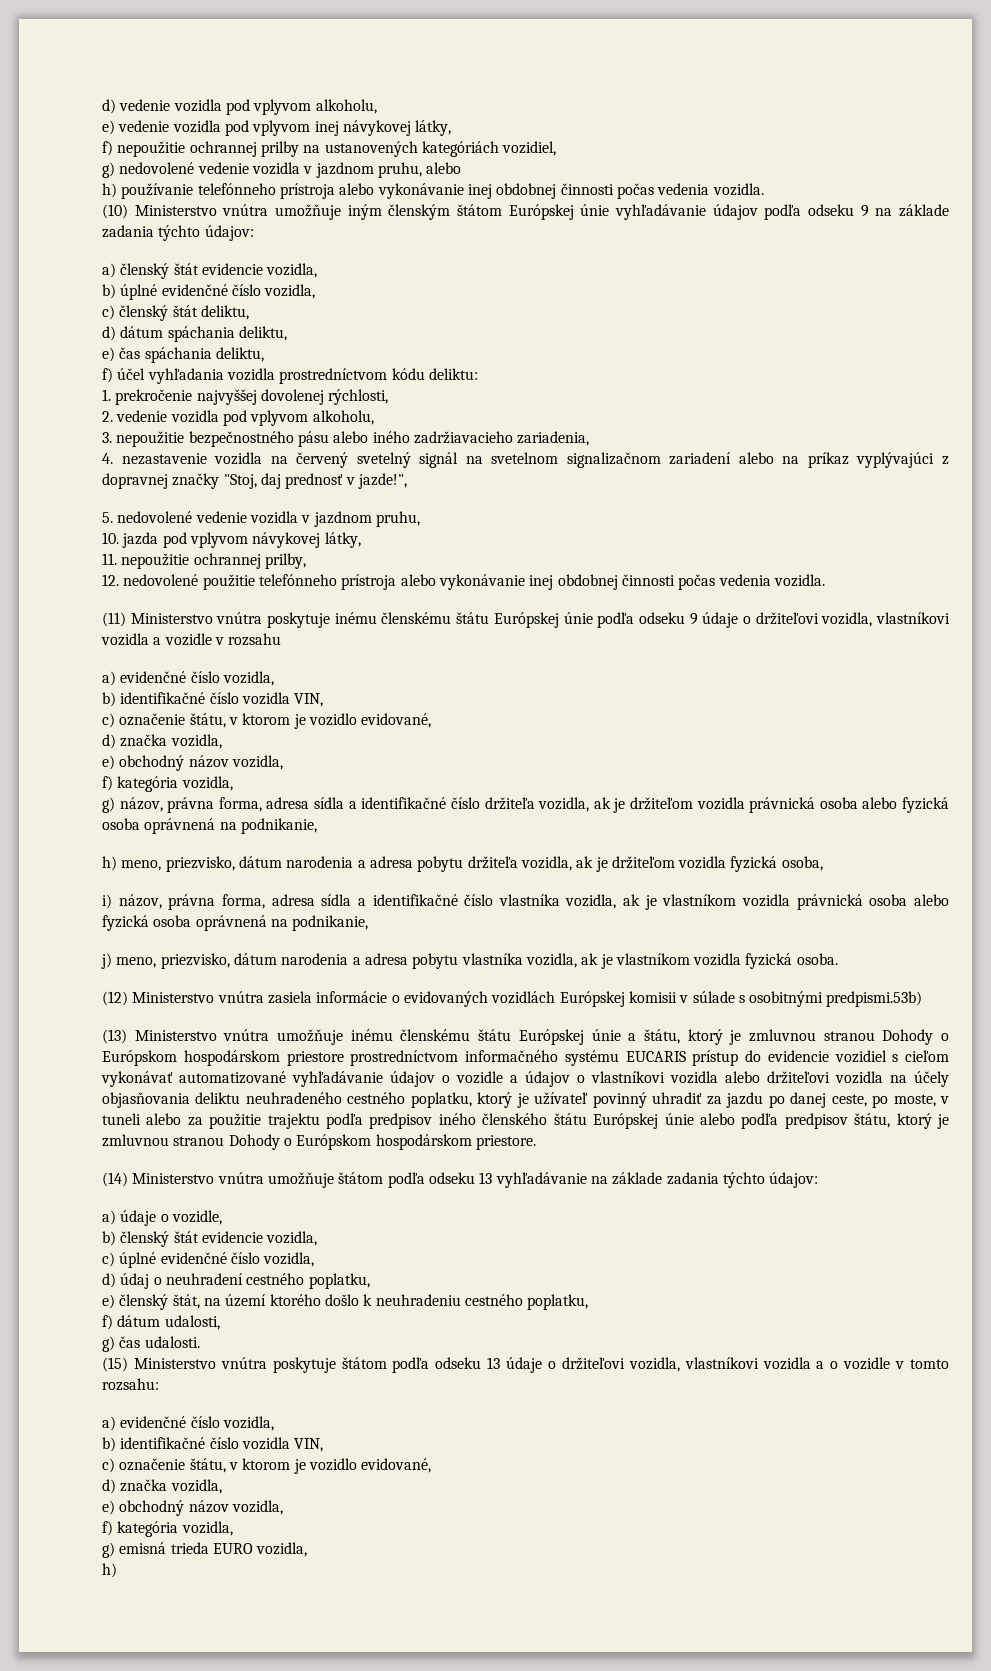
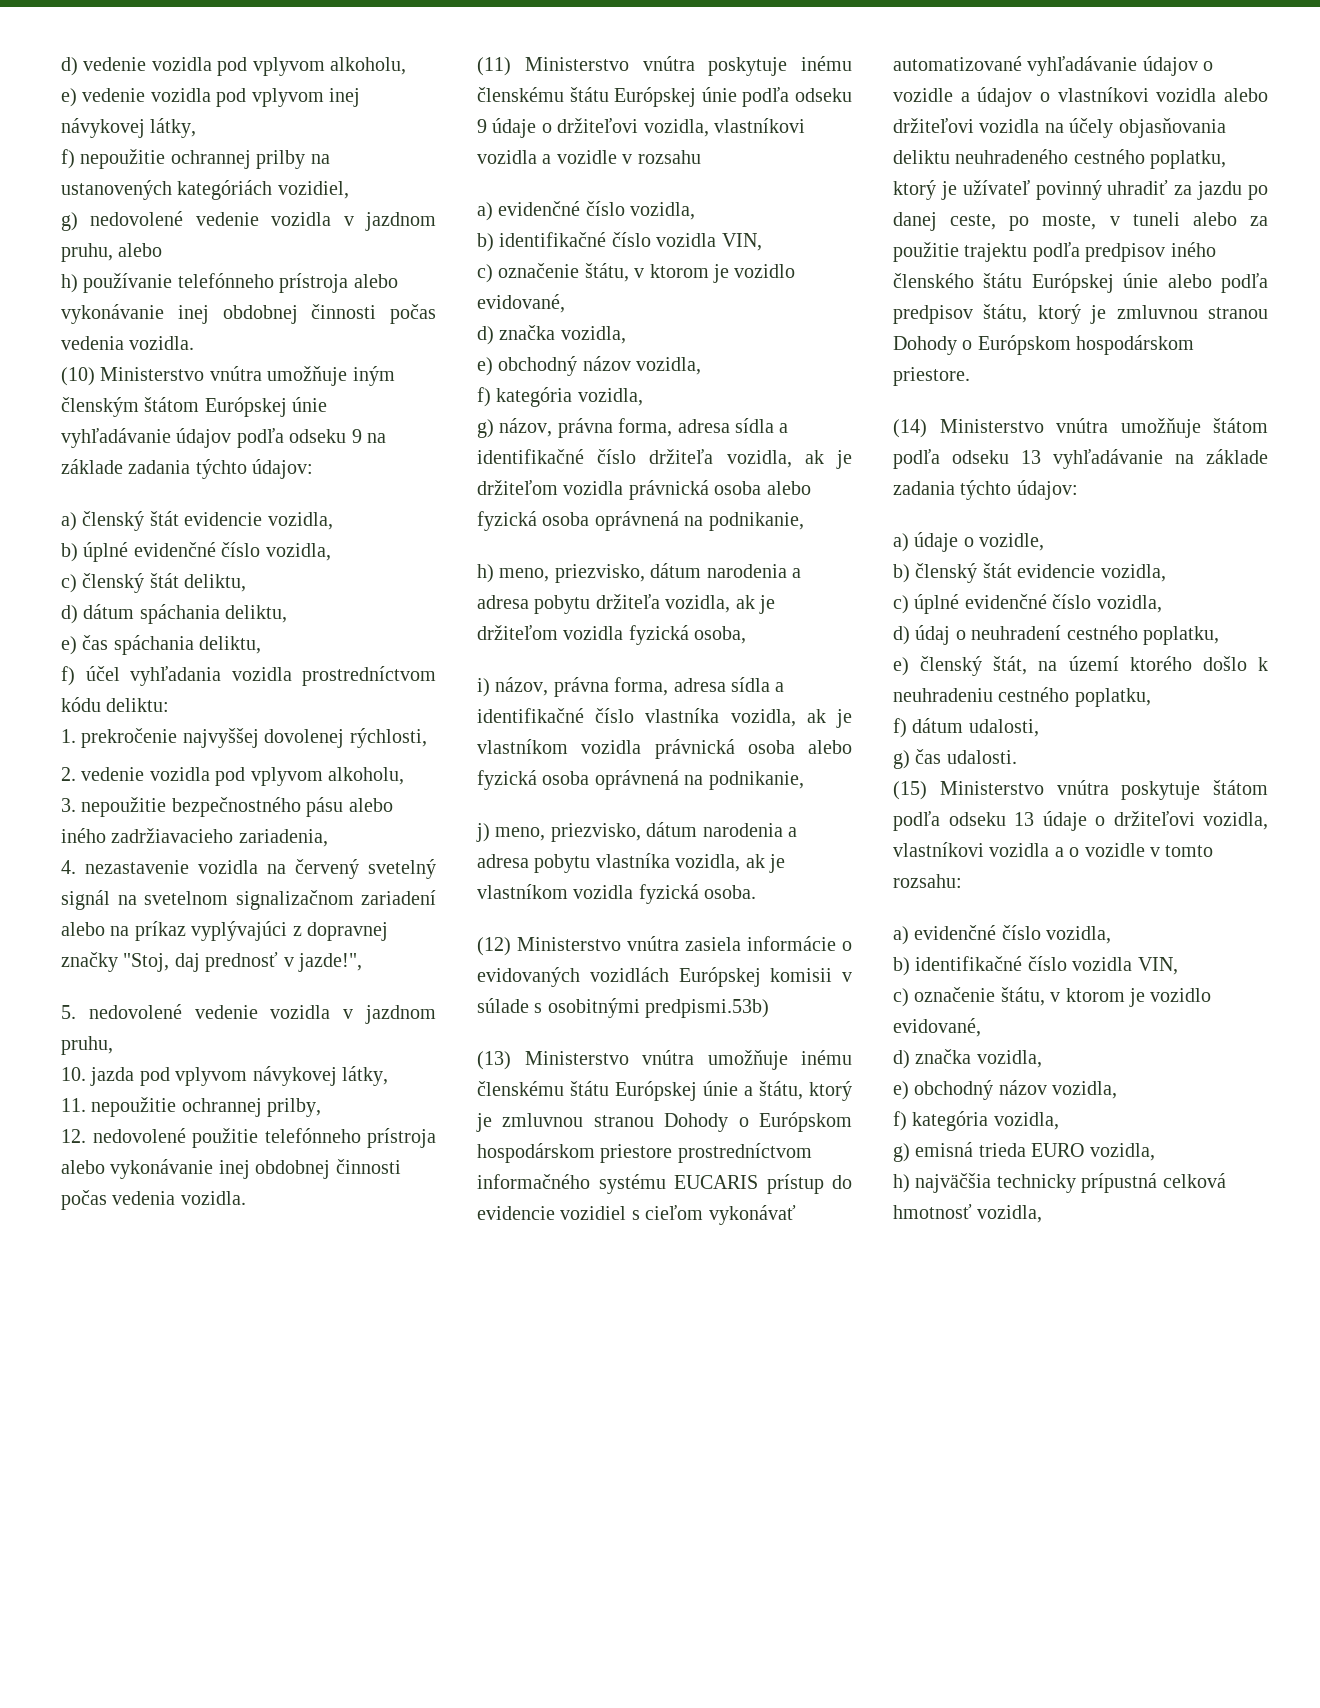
  g) emisná trieda EURO vozidla,
- h)
+ h) najväčšia technicky prípustná celková hmotnosť vozidla,

